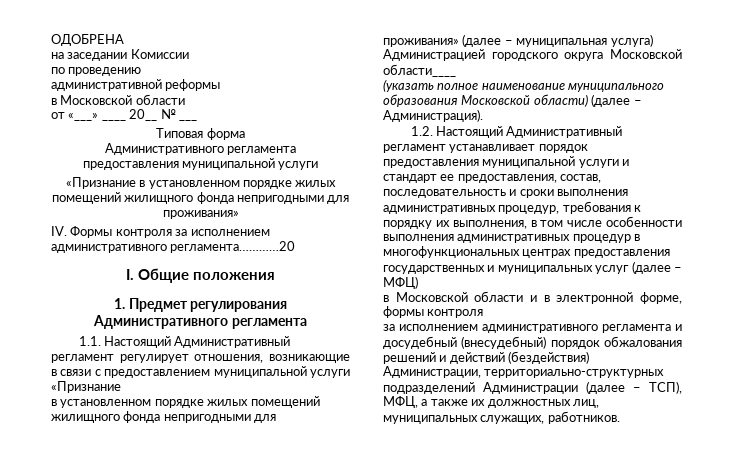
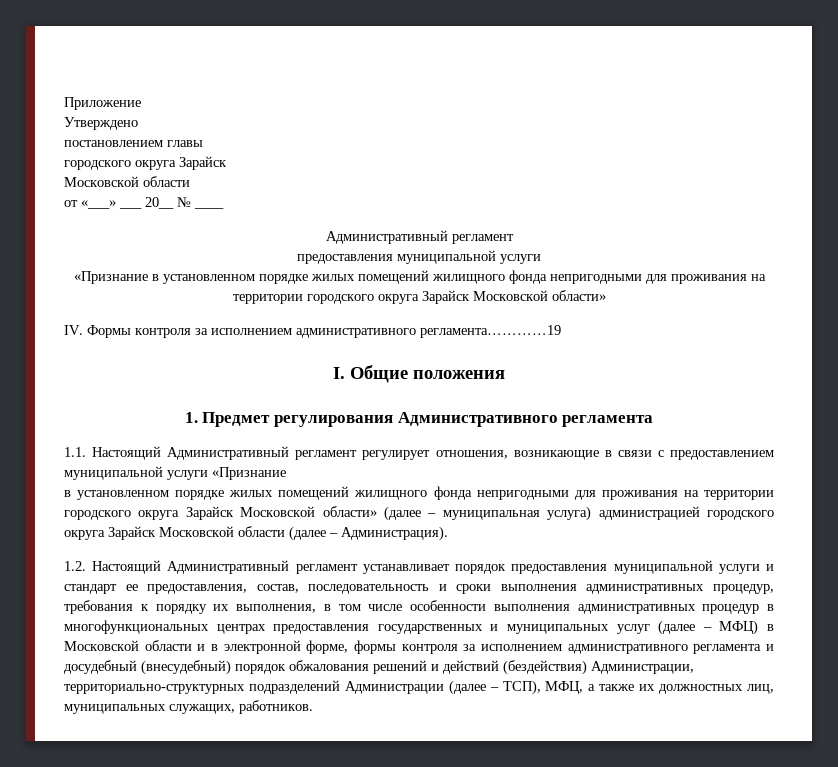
- ОДОБРЕНА
- на заседании Комиссии
- по проведению
- административной реформы
- в Московской области
+ Приложение
+ Утверждено
+ постановлением главы
+ городского округа Зарайск
+ Московской области
- от «___» ____ 20__ № ___
- Типовая форма
- Административного регламента
+ от «___» ___ 20__ № ____
+ Административный регламент
- «Признание в установленном порядке жилых помещений жилищного фонда непригодными для проживания»
+ «Признание в установленном порядке жилых помещений жилищного фонда непригодными для проживания на территории городского округа Зарайск Московской области»
- IV. Формы контроля за исполнением административного регламента…………20
+ IV. Формы контроля за исполнением административного регламента…………19
- в установленном порядке жилых помещений жилищного фонда непригодными для проживания» (далее – муниципальная услуга) Администрацией городского округа Московской области____
- (указать полное наименование муниципального образования Московской области) (далее – Администрация).
+ в установленном порядке жилых помещений жилищного фонда непригодными для проживания на территории городского округа Зарайск Московской области» (далее – муниципальная услуга) администрацией городского округа Зарайск Московской области (далее – Администрация).
- 1.2. Настоящий Административный регламент устанавливает порядок предоставления муниципальной услуги и стандарт ее предоставления, состав, последовательность и сроки выполнения административных процедур, требования к порядку их выполнения, в том числе особенности выполнения административных процедур в многофункциональных центрах предоставления государственных и муниципальных услуг (далее – МФЦ)
- в Московской области и в электронной форме, формы контроля
- за исполнением административного регламента и досудебный (внесудебный) порядок обжалования решений и действий (бездействия) Администрации, территориально-структурных подразделений Администрации (далее – ТСП), МФЦ, а также их должностных лиц, муниципальных служащих, работников.
+ 1.2. Настоящий Административный регламент устанавливает порядок предоставления муниципальной услуги и стандарт ее предоставления, состав, последовательность и сроки выполнения административных процедур, требования к порядку их выполнения, в том числе особенности выполнения административных процедур в многофункциональных центрах предоставления государственных и муниципальных услуг (далее – МФЦ) в Московской области и в электронной форме, формы контроля за исполнением административного регламента и досудебный (внесудебный) порядок обжалования решений и действий (бездействия) Администрации, территориально-структурных подразделений Администрации (далее – ТСП), МФЦ, а также их должностных лиц, муниципальных служащих, работников.

